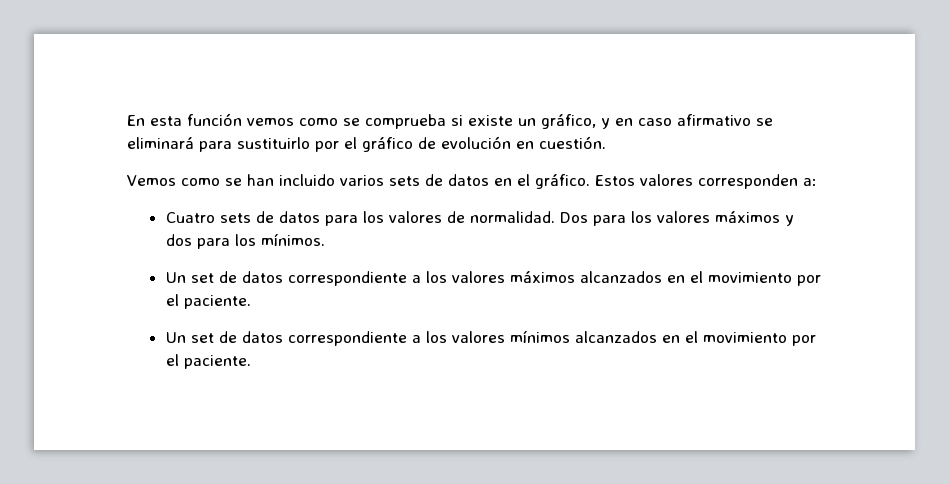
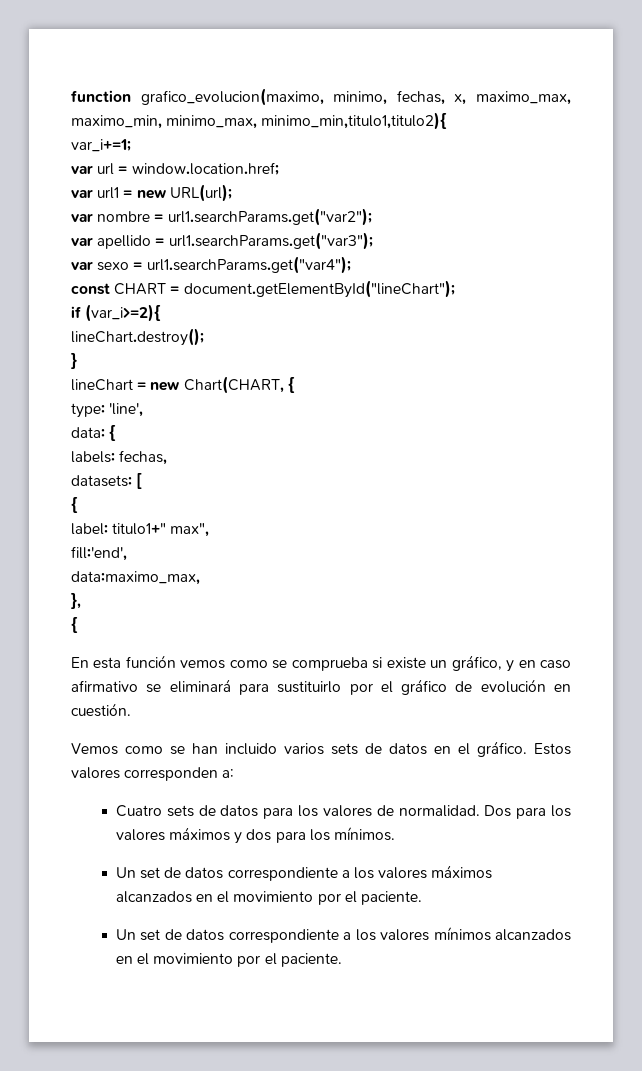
+ function grafico_evolucion(maximo, minimo, fechas, x, maximo_max, maximo_min, minimo_max, minimo_min,titulo1,titulo2){
+ var_i+=1;
+ var url = window.location.href;
+ var url1 = new URL(url);
+ var nombre = url1.searchParams.get("var2");
+ var apellido = url1.searchParams.get("var3");
+ var sexo = url1.searchParams.get("var4");
+ const CHART = document.getElementById("lineChart");
+ if (var_i>=2){
+ lineChart.destroy();
+ }
+ lineChart = new Chart(CHART, {
+ type: 'line',
+ data: {
+ labels: fechas,
+ datasets: [
+ {
+ label: titulo1+" max",
+ fill:'end',
+ data:maximo_max,
+ },
+ {

